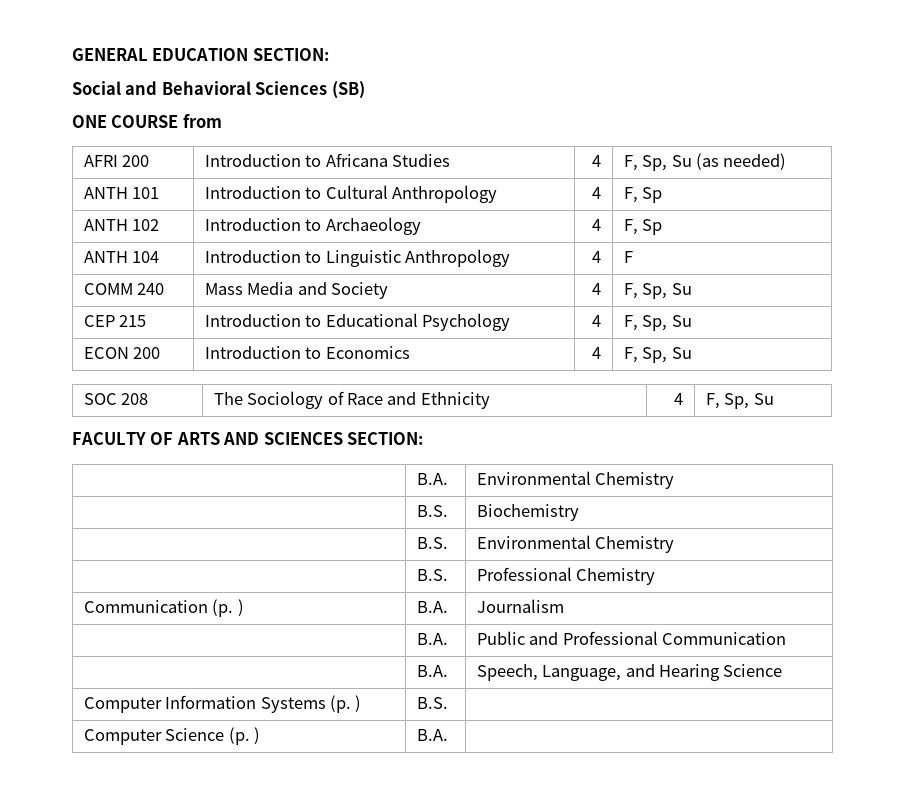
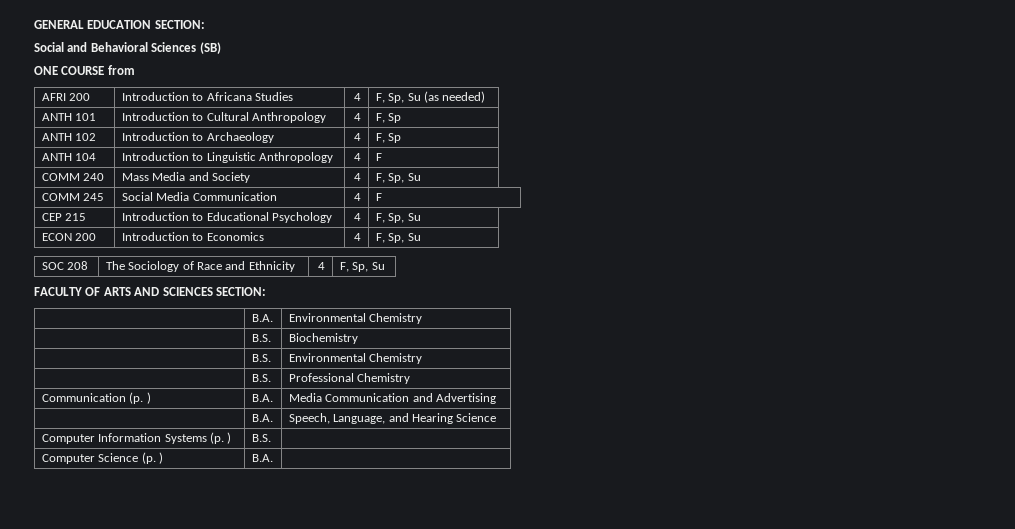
+ COMM 245 | Social Media Communication | 4 | F
- Communication (p. ) | B.A. | Journalism
- | B.A. | Public and Professional Communication
+ Communication (p. ) | B.A. | Media Communication and Advertising

